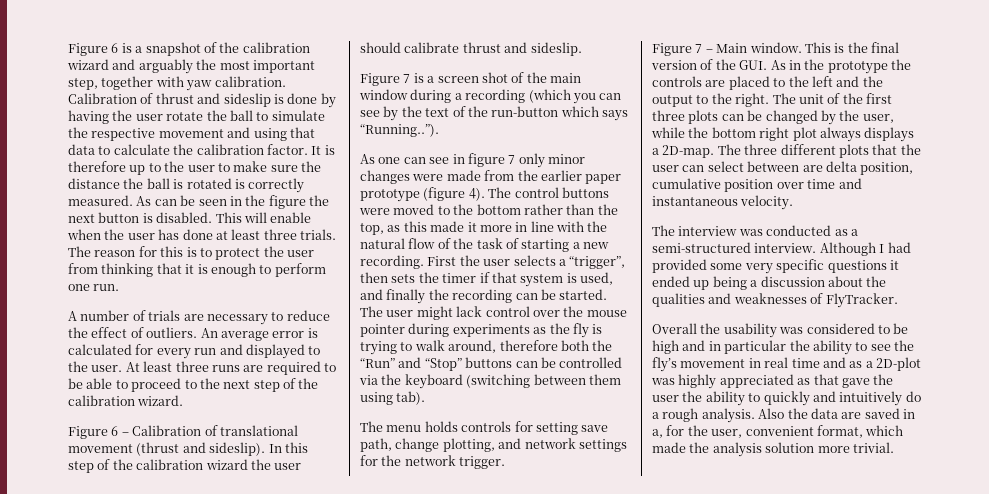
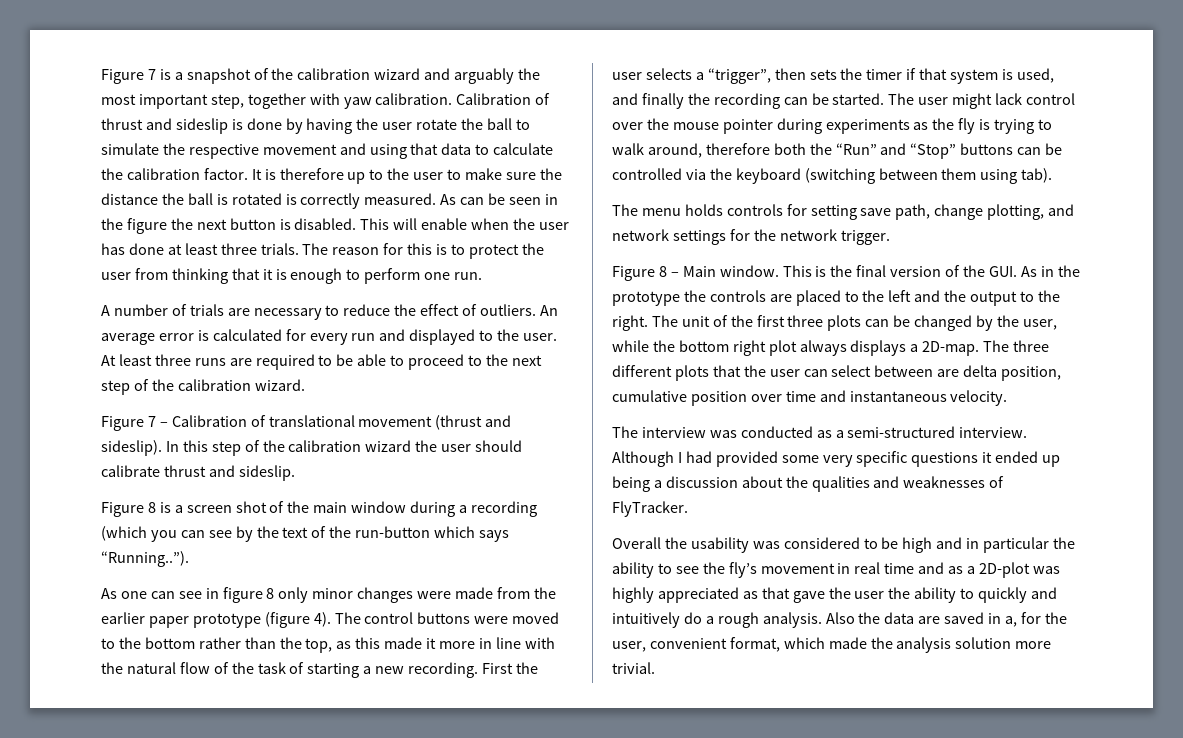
- Figure 6 is a snapshot of the calibration wizard and arguably the most important step, together with yaw calibration.
+ Figure 7 is a snapshot of the calibration wizard and arguably the most important step, together with yaw calibration.
- Figure 6 – Calibration of translational movement (thrust and sideslip).
+ Figure 7 – Calibration of translational movement (thrust and sideslip).
- Figure 7 is a screen shot of the main window during a recording (which you can see by the text of the run-button which says “Running..”).
+ Figure 8 is a screen shot of the main window during a recording (which you can see by the text of the run-button which says “Running..”).
- As one can see in figure 7 only minor changes were made from the earlier paper prototype (figure 4).
+ As one can see in figure 8 only minor changes were made from the earlier paper prototype (figure 4).
- Figure 7 – Main window.
+ Figure 8 – Main window.

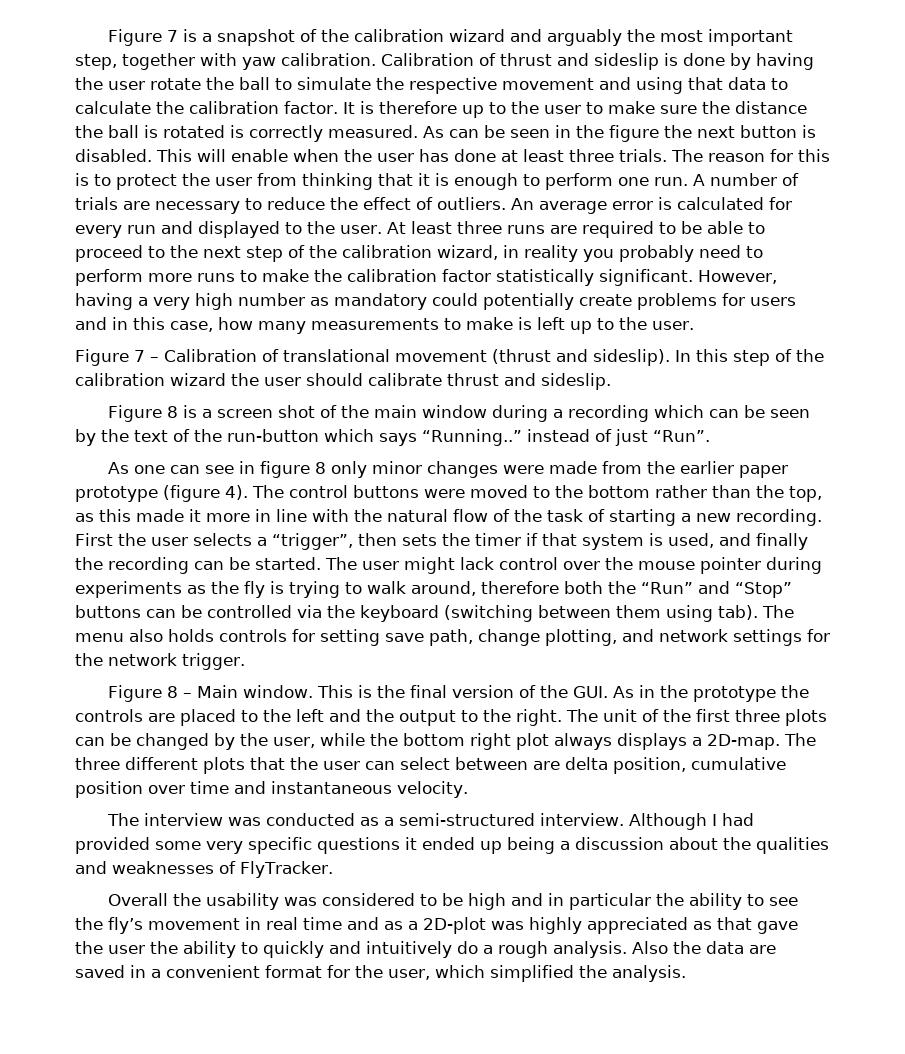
- The reason for this is to protect the user from thinking that it is enough to perform one run.
- A number of trials are necessary to reduce the effect of outliers.
+ The reason for this is to protect the user from thinking that it is enough to perform one run. A number of trials are necessary to reduce the effect of outliers.
- At least three runs are required to be able to proceed to the next step of the calibration wizard.
+ At least three runs are required to be able to proceed to the next step of the calibration wizard, in reality you probably need to perform more runs to make the calibration factor statistically significant. However, having a very high number as mandatory could potentially create problems for users and in this case, how many measurements to make is left up to the user.
- Figure 8 is a screen shot of the main window during a recording (which you can see by the text of the run-button which says “Running..”).
+ Figure 8 is a screen shot of the main window during a recording which can be seen by the text of the run-button which says “Running..” instead of just “Run”.
- The user might lack control over the mouse pointer during experiments as the fly is trying to walk around, therefore both the “Run” and “Stop” buttons can be controlled via the keyboard (switching between them using tab).
- The menu holds controls for setting save path, change plotting, and network settings for the network trigger.
+ The user might lack control over the mouse pointer during experiments as the fly is trying to walk around, therefore both the “Run” and “Stop” buttons can be controlled via the keyboard (switching between them using tab). The menu also holds controls for setting save path, change plotting, and network settings for the network trigger.
- Also the data are saved in a, for the user, convenient format, which made the analysis solution more trivial.
+ Also the data are saved in a convenient format for the user, which simplified the analysis.

